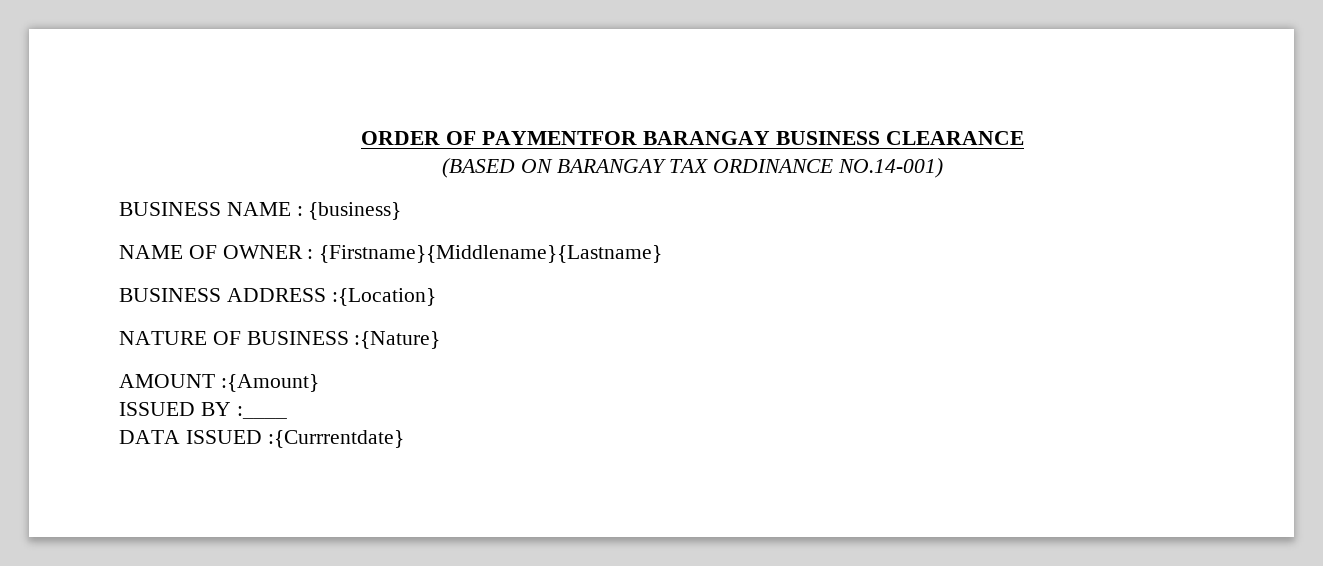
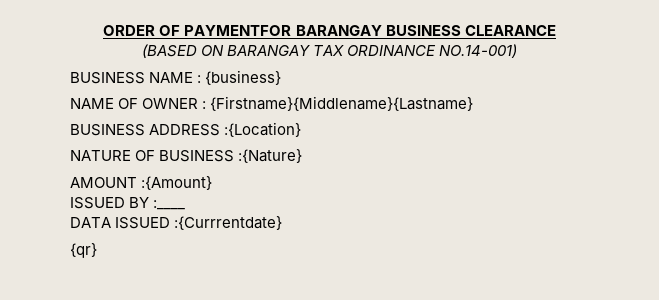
+ {qr}

